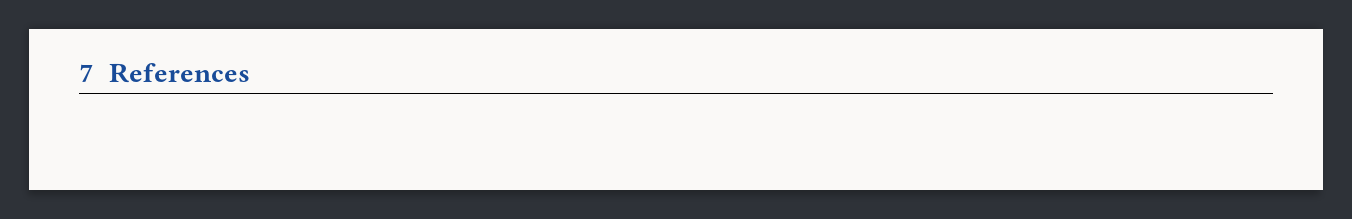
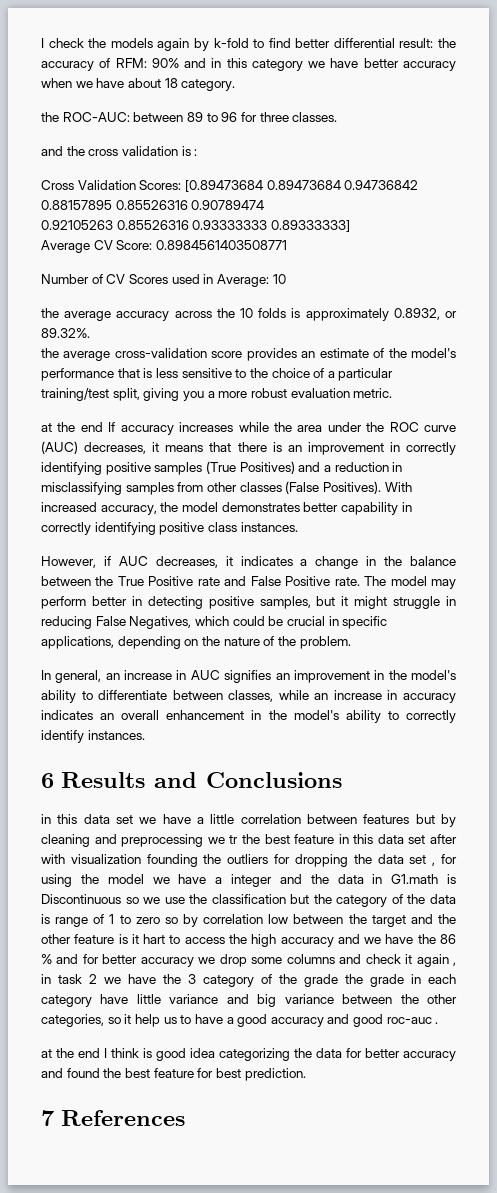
+ I check the models again by k-fold to find better differential result: the accuracy of RFM: 90% and in this category we have better accuracy when we have about 18 category.
+ the ROC-AUC: between 89 to 96 for three classes.
+ and the cross validation is :
+ Cross Validation Scores: [0.89473684 0.89473684 0.94736842 0.88157895 0.85526316 0.90789474
+ 0.92105263 0.85526316 0.93333333 0.89333333]
+ Average CV Score: 0.8984561403508771
+ Number of CV Scores used in Average: 10
+ the average accuracy across the 10 folds is approximately 0.8932, or 89.32%.
+ the average cross-validation score provides an estimate of the model's performance that is less sensitive to the choice of a particular training/test split, giving you a more robust evaluation metric.
+ at the end If accuracy increases while the area under the ROC curve (AUC) decreases, it means that there is an improvement in correctly identifying positive samples (True Positives) and a reduction in misclassifying samples from other classes (False Positives). With increased accuracy, the model demonstrates better capability in correctly identifying positive class instances.
+ However, if AUC decreases, it indicates a change in the balance between the True Positive rate and False Positive rate. The model may perform better in detecting positive samples, but it might struggle in reducing False Negatives, which could be crucial in specific applications, depending on the nature of the problem.
+ In general, an increase in AUC signifies an improvement in the model's ability to differentiate between classes, while an increase in accuracy indicates an overall enhancement in the model's ability to correctly identify instances.
+ 6 Results and Conclusions
+ in this data set we have a little correlation between features but by cleaning and preprocessing we tr the best feature in this data set after with visualization founding the outliers for dropping the data set , for using the model we have a integer and the data in G1.math is Discontinuous so we use the classification but the category of the data is range of 1 to zero so by correlation low between the target and the other feature is it hart to access the high accuracy and we have the 86 % and for better accuracy we drop some columns and check it again , in task 2 we have the 3 category of the grade the grade in each category have little variance and big variance between the other categories, so it help us to have a good accuracy and good roc-auc .
+ at the end I think is good idea categorizing the data for better accuracy and found the best feature for best prediction.

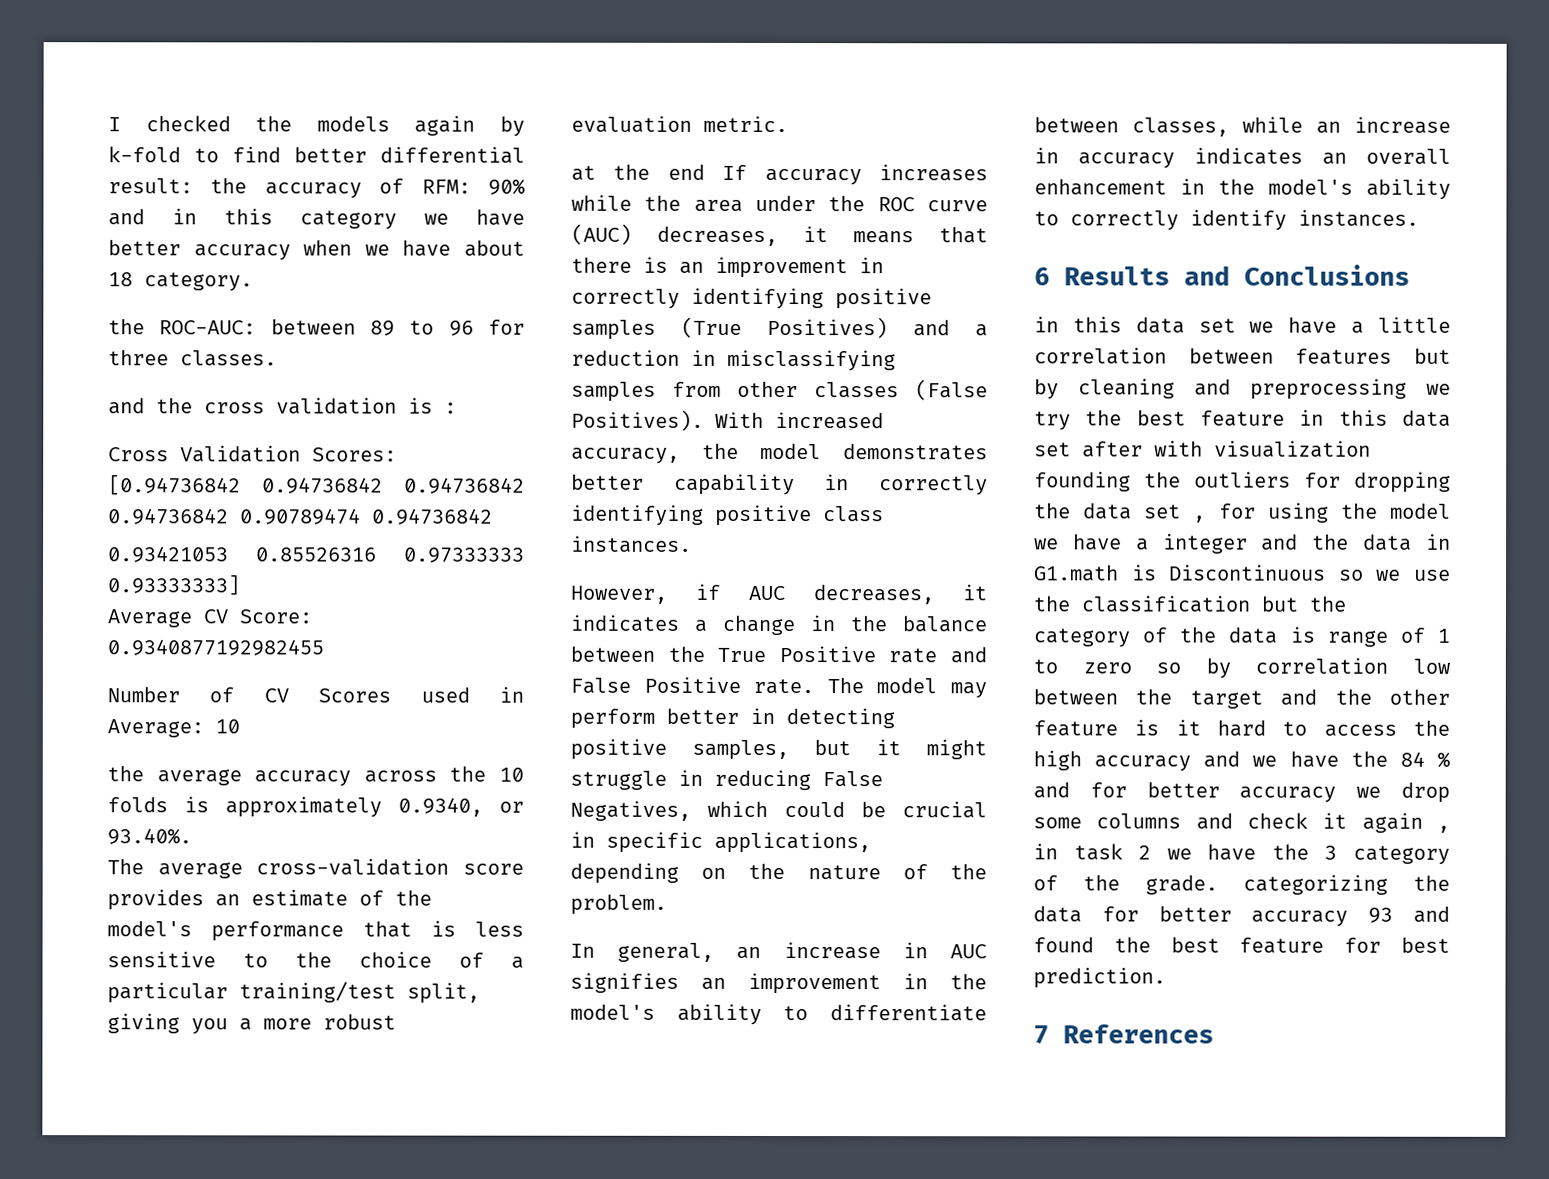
- I check the models again by k-fold to find better differential result: the accuracy of RFM: 90% and in this category we have better accuracy when we have about 18 category.
+ I checked the models again by k-fold to find better differential result: the accuracy of RFM: 90% and in this category we have better accuracy when we have about 18 category.
- Cross Validation Scores: [0.89473684 0.89473684 0.94736842 0.88157895 0.85526316 0.90789474
- 0.92105263 0.85526316 0.93333333 0.89333333]
+ Cross Validation Scores: [0.94736842 0.94736842 0.94736842 0.94736842 0.90789474 0.94736842
+ 0.93421053 0.85526316 0.97333333 0.93333333]
- Average CV Score: 0.8984561403508771
+ Average CV Score: 0.9340877192982455
- the average accuracy across the 10 folds is approximately 0.8932, or 89.32%.
- the average cross-validation score provides an estimate of the model's performance that is less sensitive to the choice of a particular training/test split, giving you a more robust evaluation metric.
+ the average accuracy across the 10 folds is approximately 0.9340, or 93.40%.
+ The average cross-validation score provides an estimate of the model's performance that is less sensitive to the choice of a particular training/test split, giving you a more robust evaluation metric.
- in this data set we have a little correlation between features but by cleaning and preprocessing we tr the best feature in this data set after with visualization founding the outliers for dropping the data set , for using the model we have a integer and the data in G1.math is Discontinuous so we use the classification but the category of the data is range of 1 to zero so by correlation low between the target and the other feature is it hart to access the high accuracy and we have the 86 % and for better accuracy we drop some columns and check it again , in task 2 we have the 3 category of the grade the grade in each category have little variance and big variance between the other categories, so it help us to have a good accuracy and good roc-auc .
- at the end I think is good idea categorizing the data for better accuracy and found the best feature for best prediction.
+ in this data set we have a little correlation between features but by cleaning and preprocessing we try the best feature in this data set after with visualization founding the outliers for dropping the data set , for using the model we have a integer and the data in G1.math is Discontinuous so we use the classification but the category of the data is range of 1 to zero so by correlation low between the target and the other feature is it hard to access the high accuracy and we have the 84 % and for better accuracy we drop some columns and check it again , in task 2 we have the 3 category of the grade. categorizing the data for better accuracy 93 and found the best feature for best prediction.

